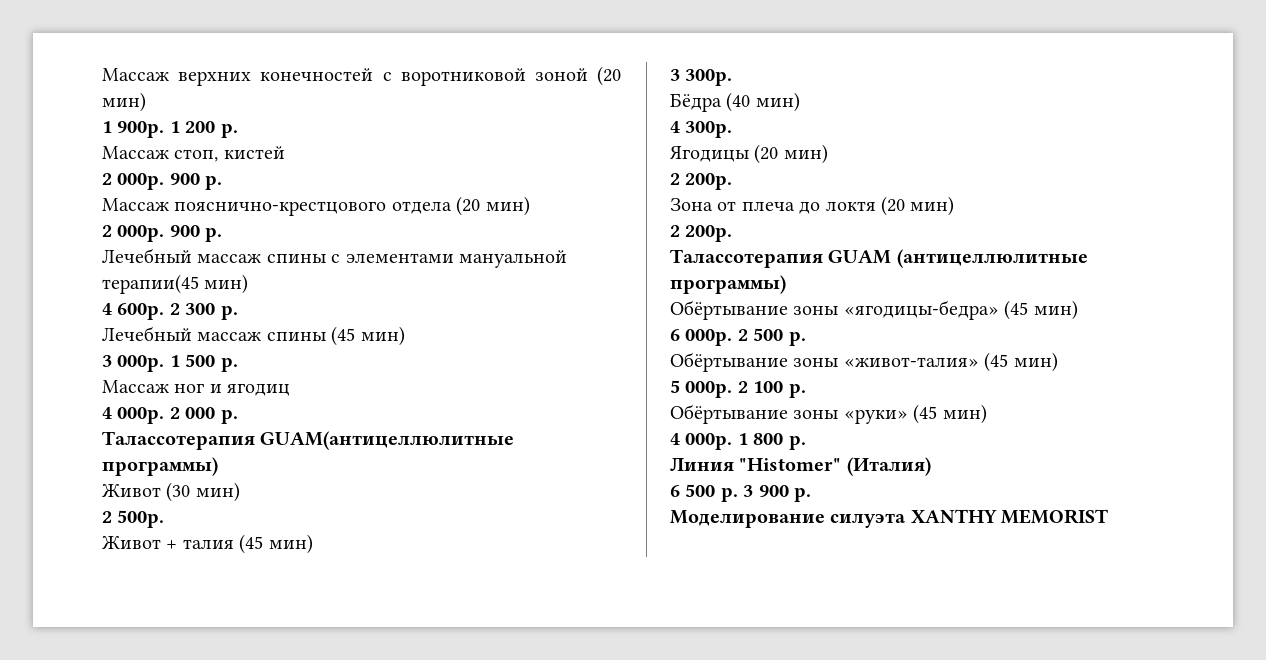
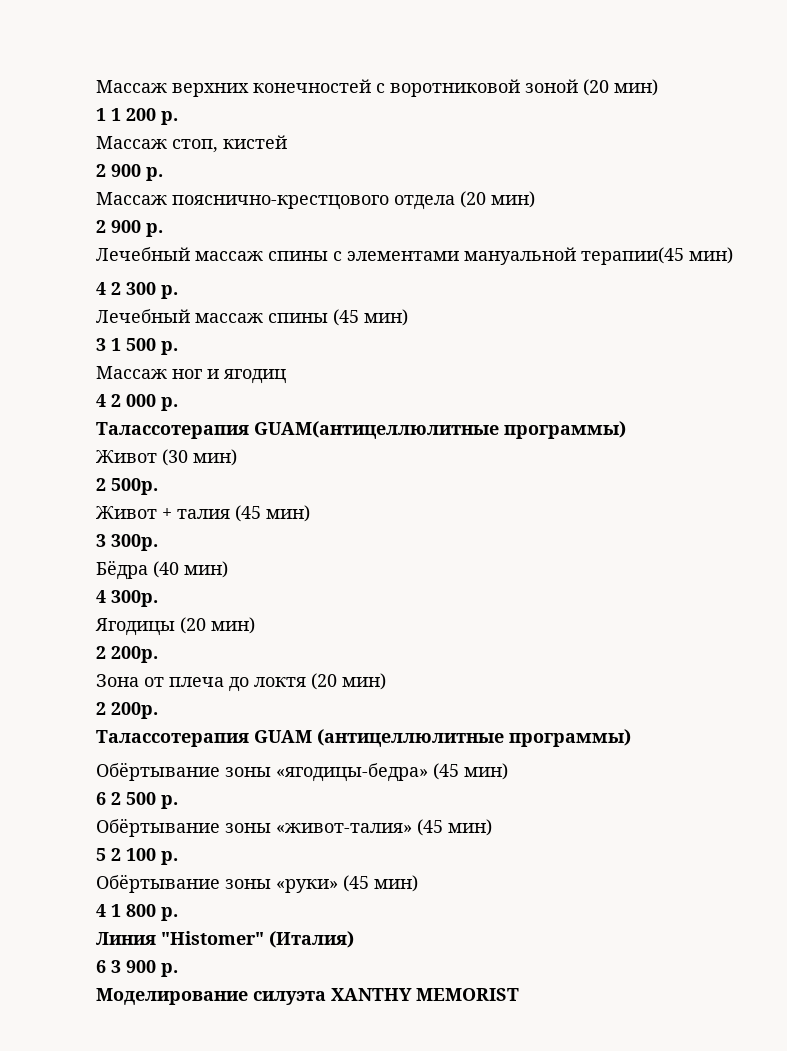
- 1 900р. 1 200 р.
+ 1 1 200 р.
  Массаж стоп, кистей
- 2 000р. 900 р.
+ 2 900 р.
  Массаж пояснично-крестцового отдела (20 мин)
- 2 000р. 900 р.
+ 2 900 р.
- 4 600р. 2 300 р.
+ 4 2 300 р.
- 3 000р. 1 500 р.
+ 3 1 500 р.
- 4 000р. 2 000 р.
+ 4 2 000 р.
- 6 000р. 2 500 р.
+ 6 2 500 р.
- 5 000р. 2 100 р.
+ 5 2 100 р.
- 4 000р. 1 800 р.
+ 4 1 800 р.
- 6 500 р. 3 900 р.
+ 6 3 900 р.

